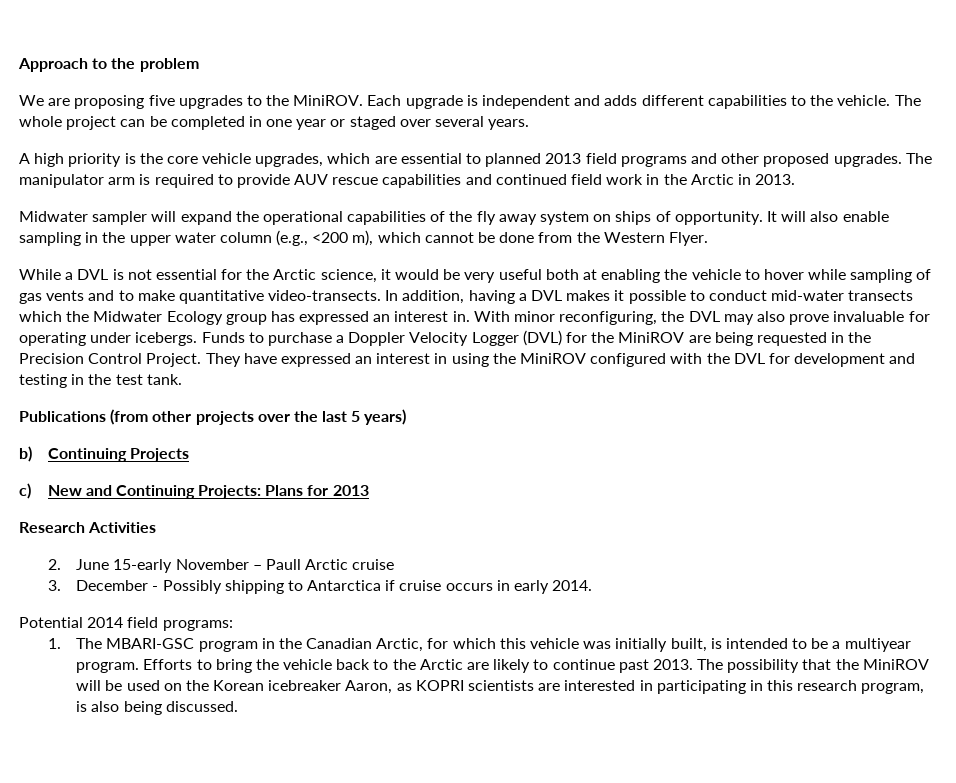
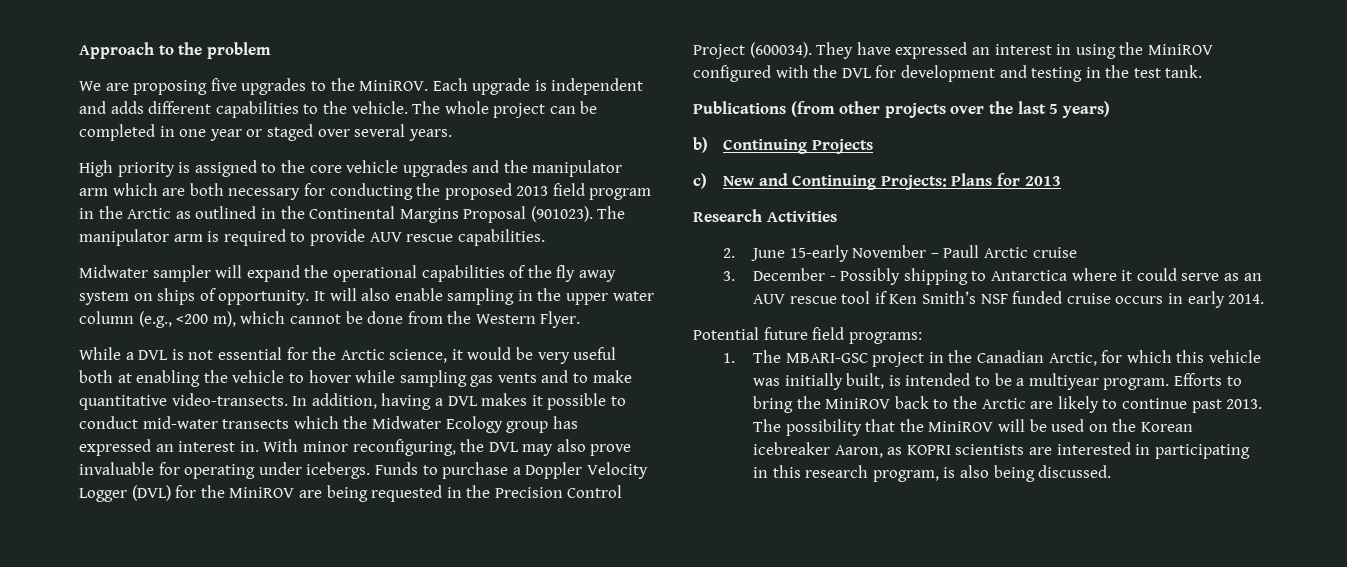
- A high priority is the core vehicle upgrades, which are essential to planned 2013 field programs and other proposed upgrades.
+ High priority is assigned to the core vehicle upgrades and the manipulator arm which are both necessary for conducting the proposed 2013 field program in the Arctic as outlined in the Continental Margins Proposal (901023).
- The manipulator arm is required to provide AUV rescue capabilities and continued field work in the Arctic in 2013.
+ The manipulator arm is required to provide AUV rescue capabilities.
- While a DVL is not essential for the Arctic science, it would be very useful both at enabling the vehicle to hover while sampling of gas vents and to make quantitative video-transects.
+ While a DVL is not essential for the Arctic science, it would be very useful both at enabling the vehicle to hover while sampling gas vents and to make quantitative video-transects.
- Funds to purchase a Doppler Velocity Logger (DVL) for the MiniROV are being requested in the Precision Control Project.
+ Funds to purchase a Doppler Velocity Logger (DVL) for the MiniROV are being requested in the Precision Control Project (600034).
- 3. December - Possibly shipping to Antarctica if cruise occurs in early 2014.
+ 3. December - Possibly shipping to Antarctica where it could serve as an AUV rescue tool if Ken Smith’s NSF funded cruise occurs in early 2014.
- Potential 2014 field programs:
+ Potential future field programs:
- 1. The MBARI-GSC program in the Canadian Arctic, for which this vehicle was initially built, is intended to be a multiyear program.
+ 1. The MBARI-GSC project in the Canadian Arctic, for which this vehicle was initially built, is intended to be a multiyear program.
- Efforts to bring the vehicle back to the Arctic are likely to continue past 2013.
+ Efforts to bring the MiniROV back to the Arctic are likely to continue past 2013.

